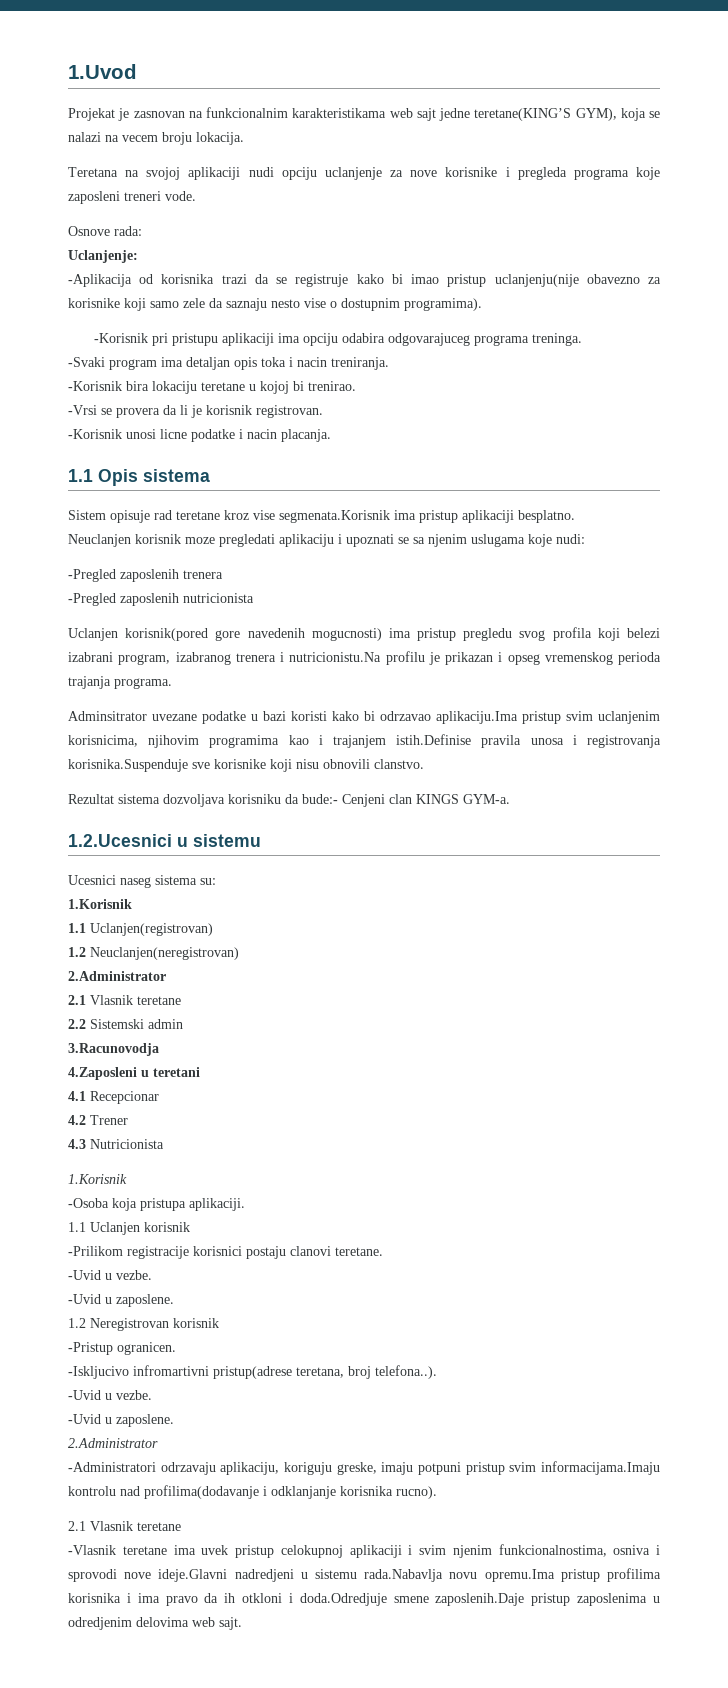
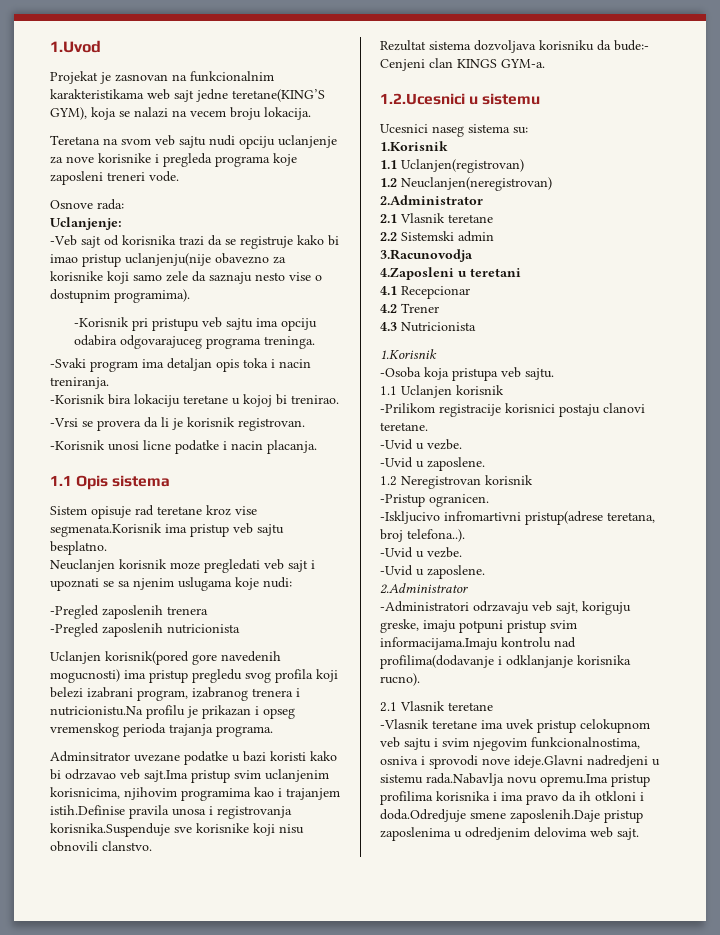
- Teretana na svojoj aplikaciji nudi opciju uclanjenje za nove korisnike i pregleda programa koje zaposleni treneri vode.
+ Teretana na svom veb sajtu nudi opciju uclanjenje za nove korisnike i pregleda programa koje zaposleni treneri vode.
- -Aplikacija od korisnika trazi da se registruje kako bi imao pristup uclanjenju(nije obavezno za korisnike koji samo zele da saznaju nesto vise o dostupnim programima).
+ -Veb sajt od korisnika trazi da se registruje kako bi imao pristup uclanjenju(nije obavezno za korisnike koji samo zele da saznaju nesto vise o dostupnim programima).
- -Korisnik pri pristupu aplikaciji ima opciju odabira odgovarajuceg programa treninga.
+ -Korisnik pri pristupu veb sajtu ima opciju odabira odgovarajuceg programa treninga.
- Sistem opisuje rad teretane kroz vise segmenata.Korisnik ima pristup aplikaciji besplatno.
+ Sistem opisuje rad teretane kroz vise segmenata.Korisnik ima pristup veb sajtu besplatno.
- Neuclanjen korisnik moze pregledati aplikaciju i upoznati se sa njenim uslugama koje nudi:
+ Neuclanjen korisnik moze pregledati veb sajt i upoznati se sa njenim uslugama koje nudi:
- Adminsitrator uvezane podatke u bazi koristi kako bi odrzavao aplikaciju.Ima pristup svim uclanjenim korisnicima, njihovim programima kao i trajanjem istih.Definise pravila unosa i registrovanja korisnika.Suspenduje sve korisnike koji nisu obnovili clanstvo.
+ Adminsitrator uvezane podatke u bazi koristi kako bi odrzavao veb sajt.Ima pristup svim uclanjenim korisnicima, njihovim programima kao i trajanjem istih.Definise pravila unosa i registrovanja korisnika.Suspenduje sve korisnike koji nisu obnovili clanstvo.
- -Osoba koja pristupa aplikaciji.
+ -Osoba koja pristupa veb sajtu.
- -Administratori odrzavaju aplikaciju, koriguju greske, imaju potpuni pristup svim informacijama.Imaju kontrolu nad profilima(dodavanje i odklanjanje korisnika rucno).
+ -Administratori odrzavaju veb sajt, koriguju greske, imaju potpuni pristup svim informacijama.Imaju kontrolu nad profilima(dodavanje i odklanjanje korisnika rucno).
- -Vlasnik teretane ima uvek pristup celokupnoj aplikaciji i svim njenim funkcionalnostima, osniva i sprovodi nove ideje.Glavni nadredjeni u sistemu rada.Nabavlja novu opremu.Ima pristup profilima korisnika i ima pravo da ih otkloni i doda.Odredjuje smene zaposlenih.Daje pristup zaposlenima u odredjenim delovima web sajt.
+ -Vlasnik teretane ima uvek pristup celokupnom veb sajtu i svim njegovim funkcionalnostima, osniva i sprovodi nove ideje.Glavni nadredjeni u sistemu rada.Nabavlja novu opremu.Ima pristup profilima korisnika i ima pravo da ih otkloni i doda.Odredjuje smene zaposlenih.Daje pristup zaposlenima u odredjenim delovima web sajt.

